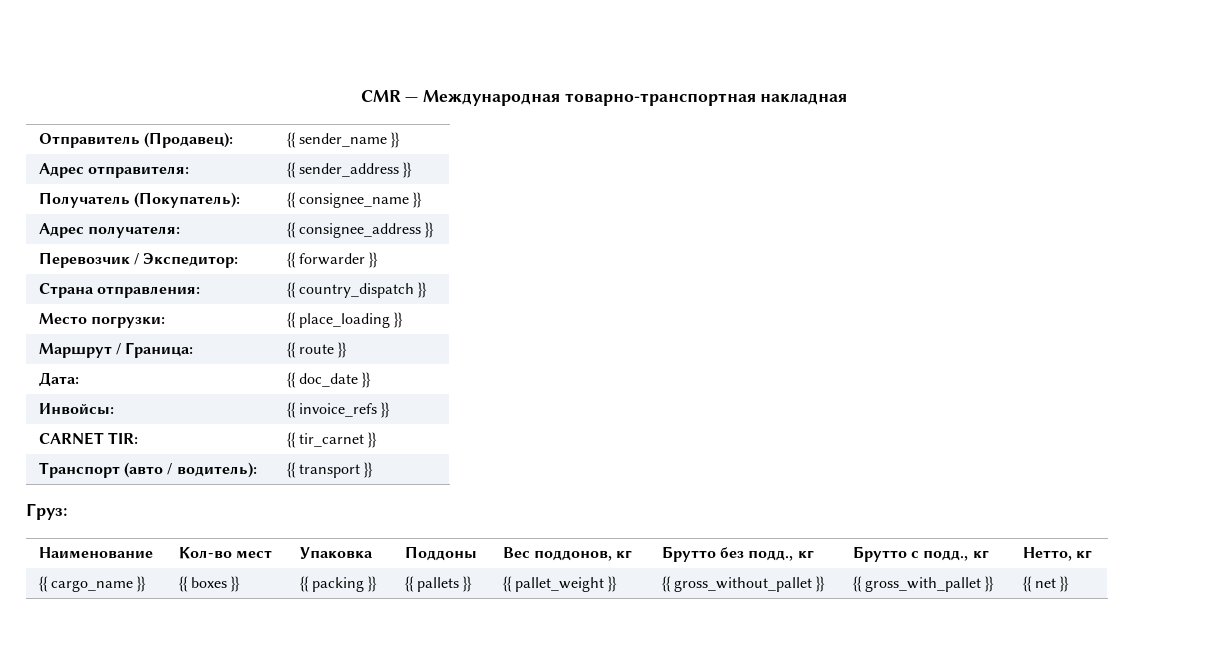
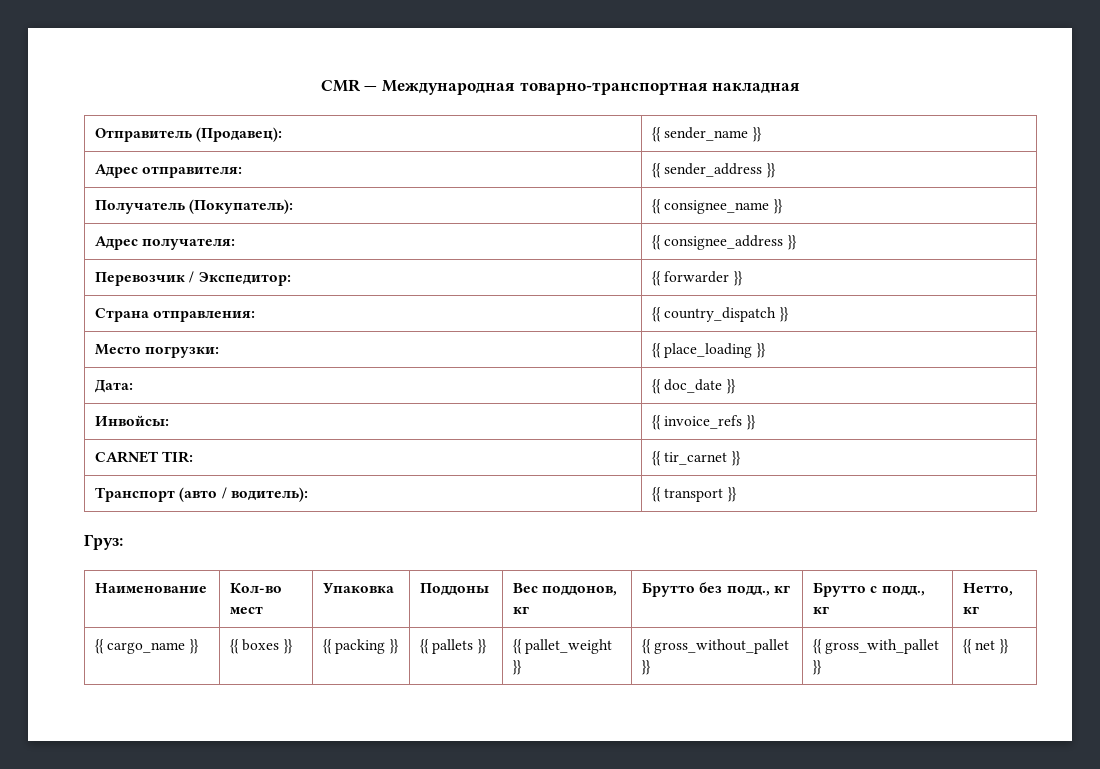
- Маршрут / Граница: | {{ route }}

